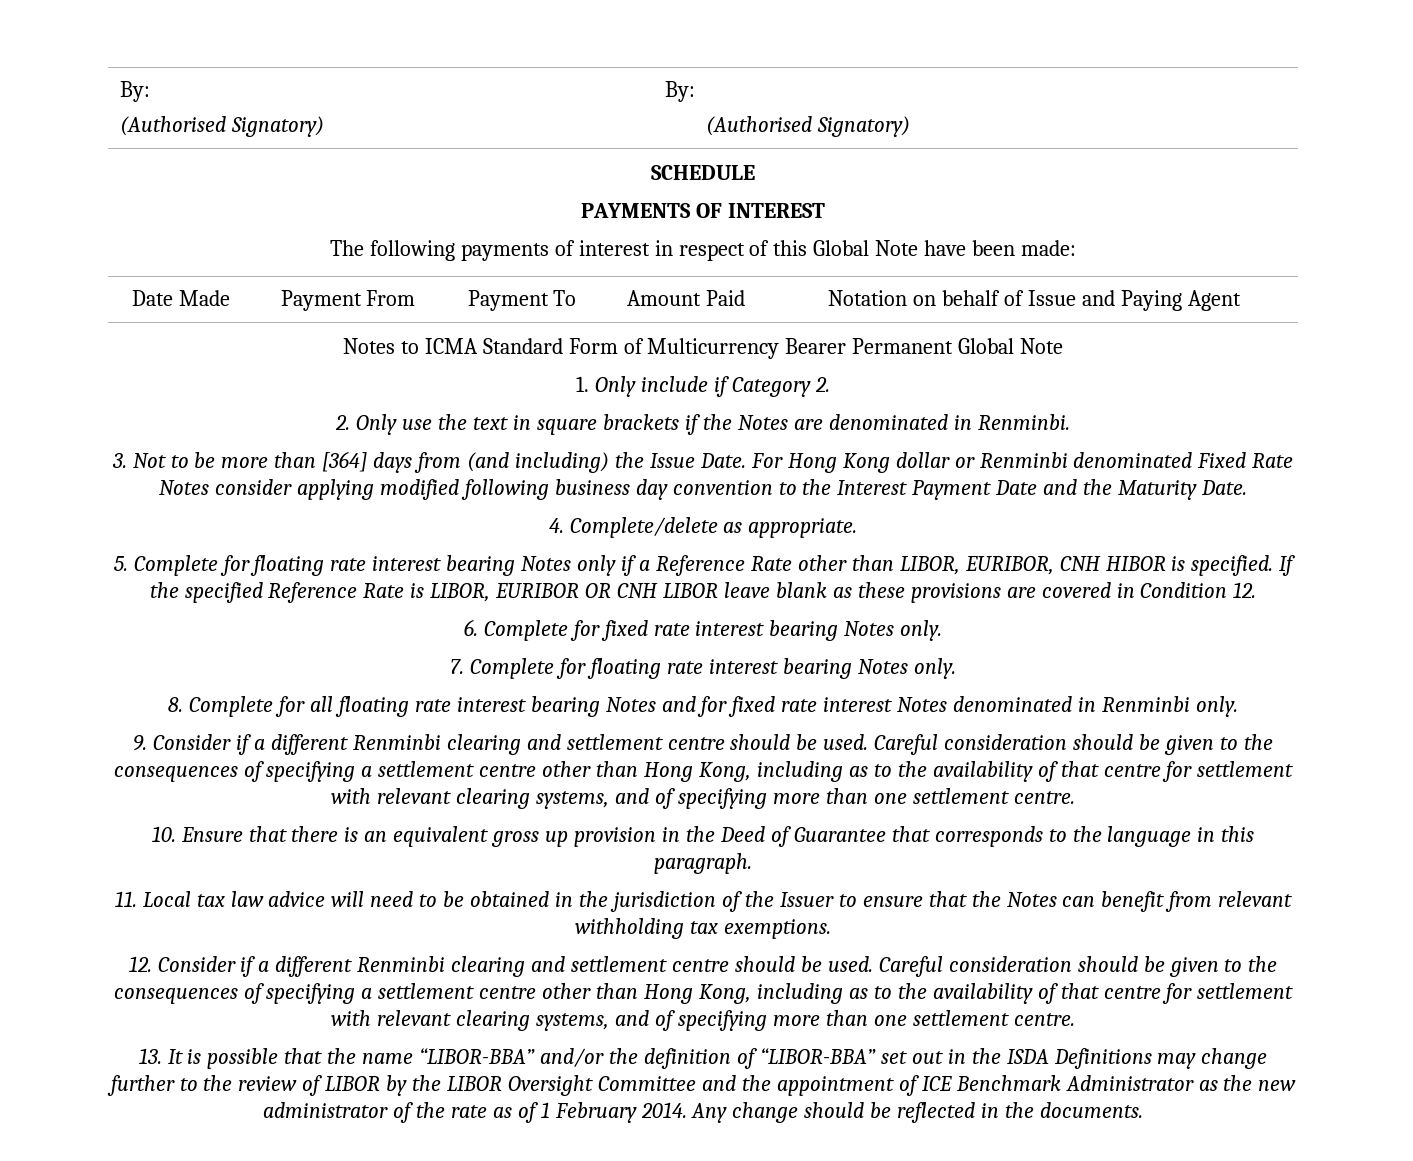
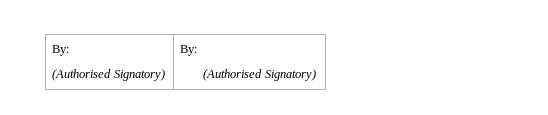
- SCHEDULE
- PAYMENTS OF INTEREST
- The following payments of interest in respect of this Global Note have been made:
- Date Made | Payment From | Payment To | Amount Paid | Notation on behalf of Issue and Paying Agent
- Notes to ICMA Standard Form of Multicurrency Bearer Permanent Global Note
- 1. Only include if Category 2.
- 2. Only use the text in square brackets if the Notes are denominated in Renminbi.
- 3. Not to be more than [364] days from (and including) the Issue Date. For Hong Kong dollar or Renminbi denominated Fixed Rate Notes consider applying modified following business day convention to the Interest Payment Date and the Maturity Date.
- 4. Complete/delete as appropriate.
- 5. Complete for floating rate interest bearing Notes only if a Reference Rate other than LIBOR, EURIBOR, CNH HIBOR is specified. If the specified Reference Rate is LIBOR, EURIBOR OR CNH LIBOR leave blank as these provisions are covered in Condition 12.
- 6. Complete for fixed rate interest bearing Notes only.
- 7. Complete for floating rate interest bearing Notes only.
- 8. Complete for all floating rate interest bearing Notes and for fixed rate interest Notes denominated in Renminbi only.
- 9. Consider if a different Renminbi clearing and settlement centre should be used. Careful consideration should be given to the consequences of specifying a settlement centre other than Hong Kong, including as to the availability of that centre for settlement with relevant clearing systems, and of specifying more than one settlement centre.
- 10. Ensure that there is an equivalent gross up provision in the Deed of Guarantee that corresponds to the language in this paragraph.
- 11. Local tax law advice will need to be obtained in the jurisdiction of the Issuer to ensure that the Notes can benefit from relevant withholding tax exemptions.
- 12. Consider if a different Renminbi clearing and settlement centre should be used. Careful consideration should be given to the consequences of specifying a settlement centre other than Hong Kong, including as to the availability of that centre for settlement with relevant clearing systems, and of specifying more than one settlement centre.
- 13. It is possible that the name “LIBOR-BBA” and/or the definition of “LIBOR-BBA” set out in the ISDA Definitions may change further to the review of LIBOR by the LIBOR Oversight Committee and the appointment of ICE Benchmark Administrator as the new administrator of the rate as of 1 February 2014. Any change should be reflected in the documents.

